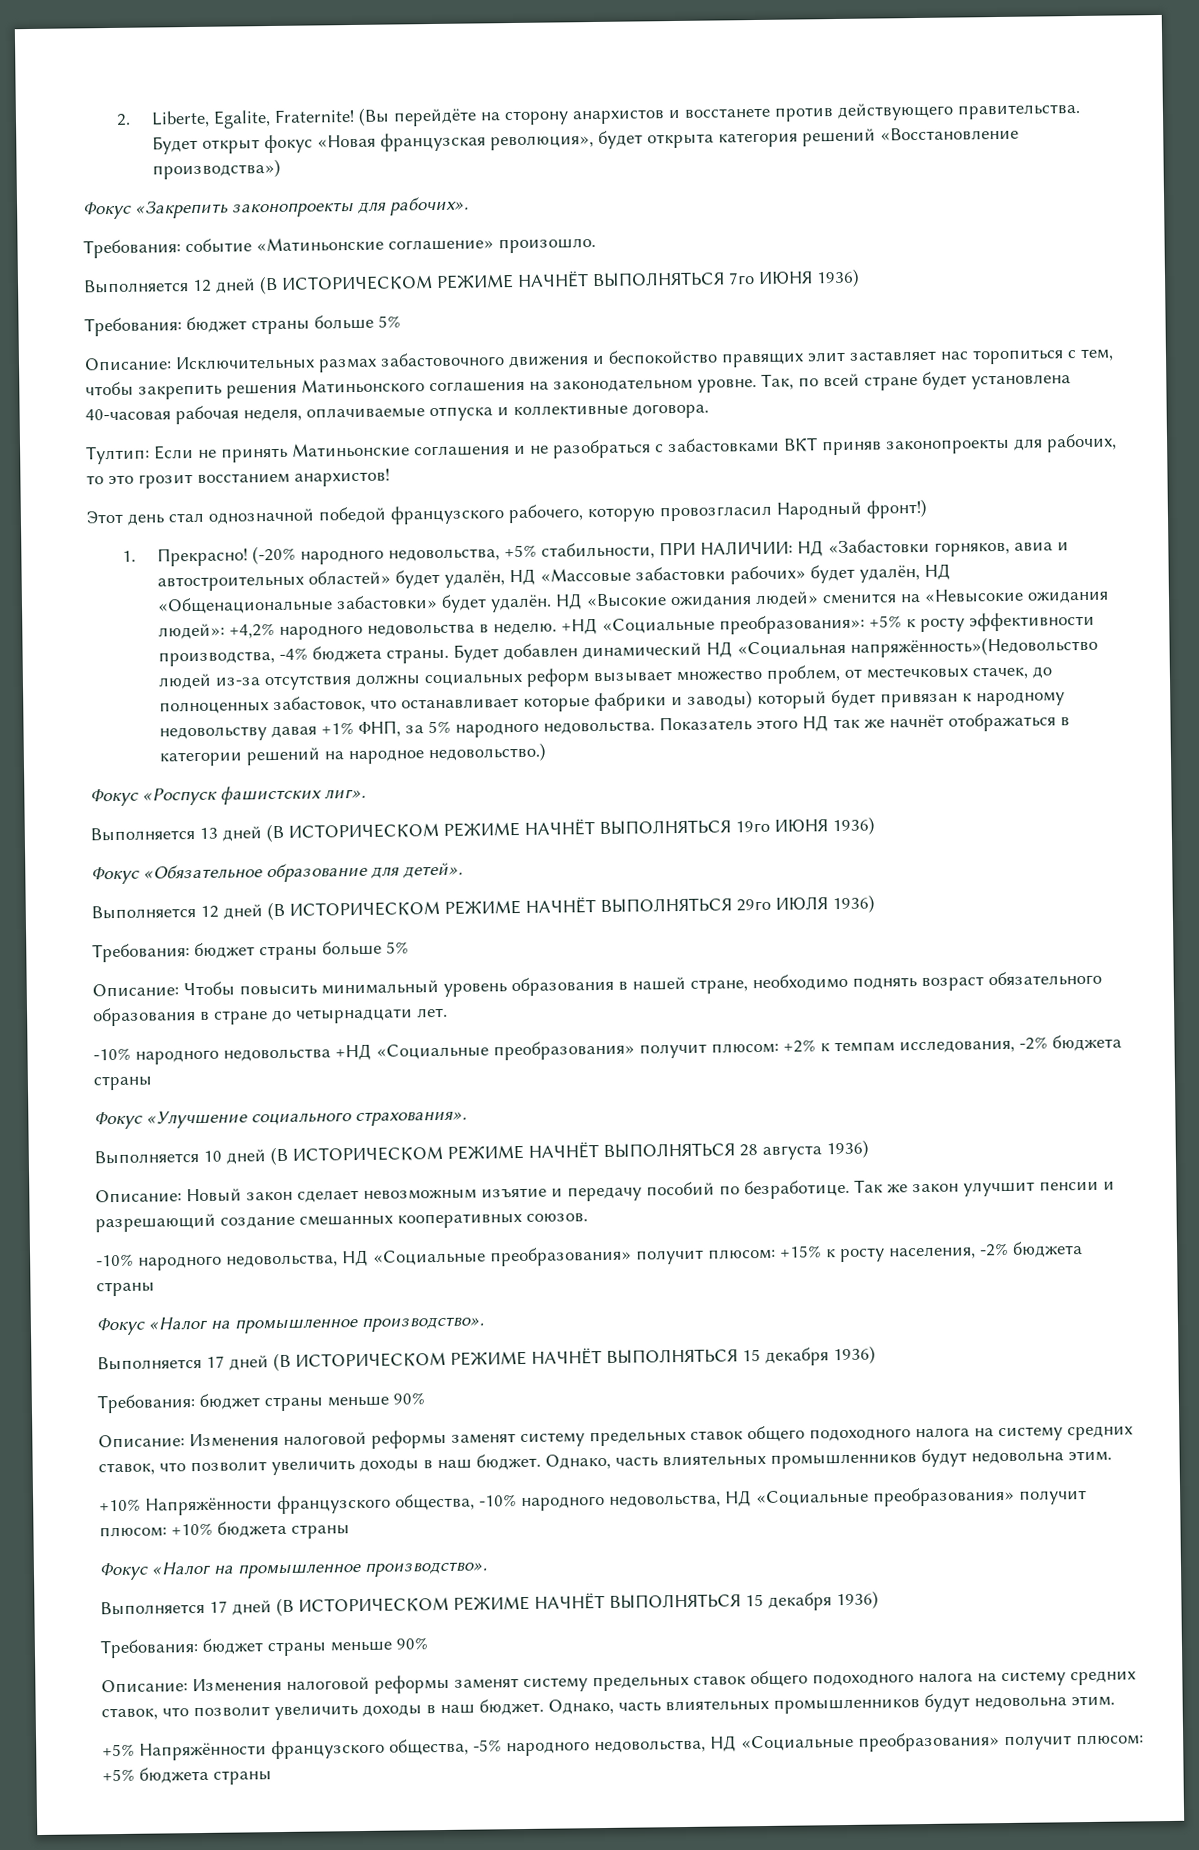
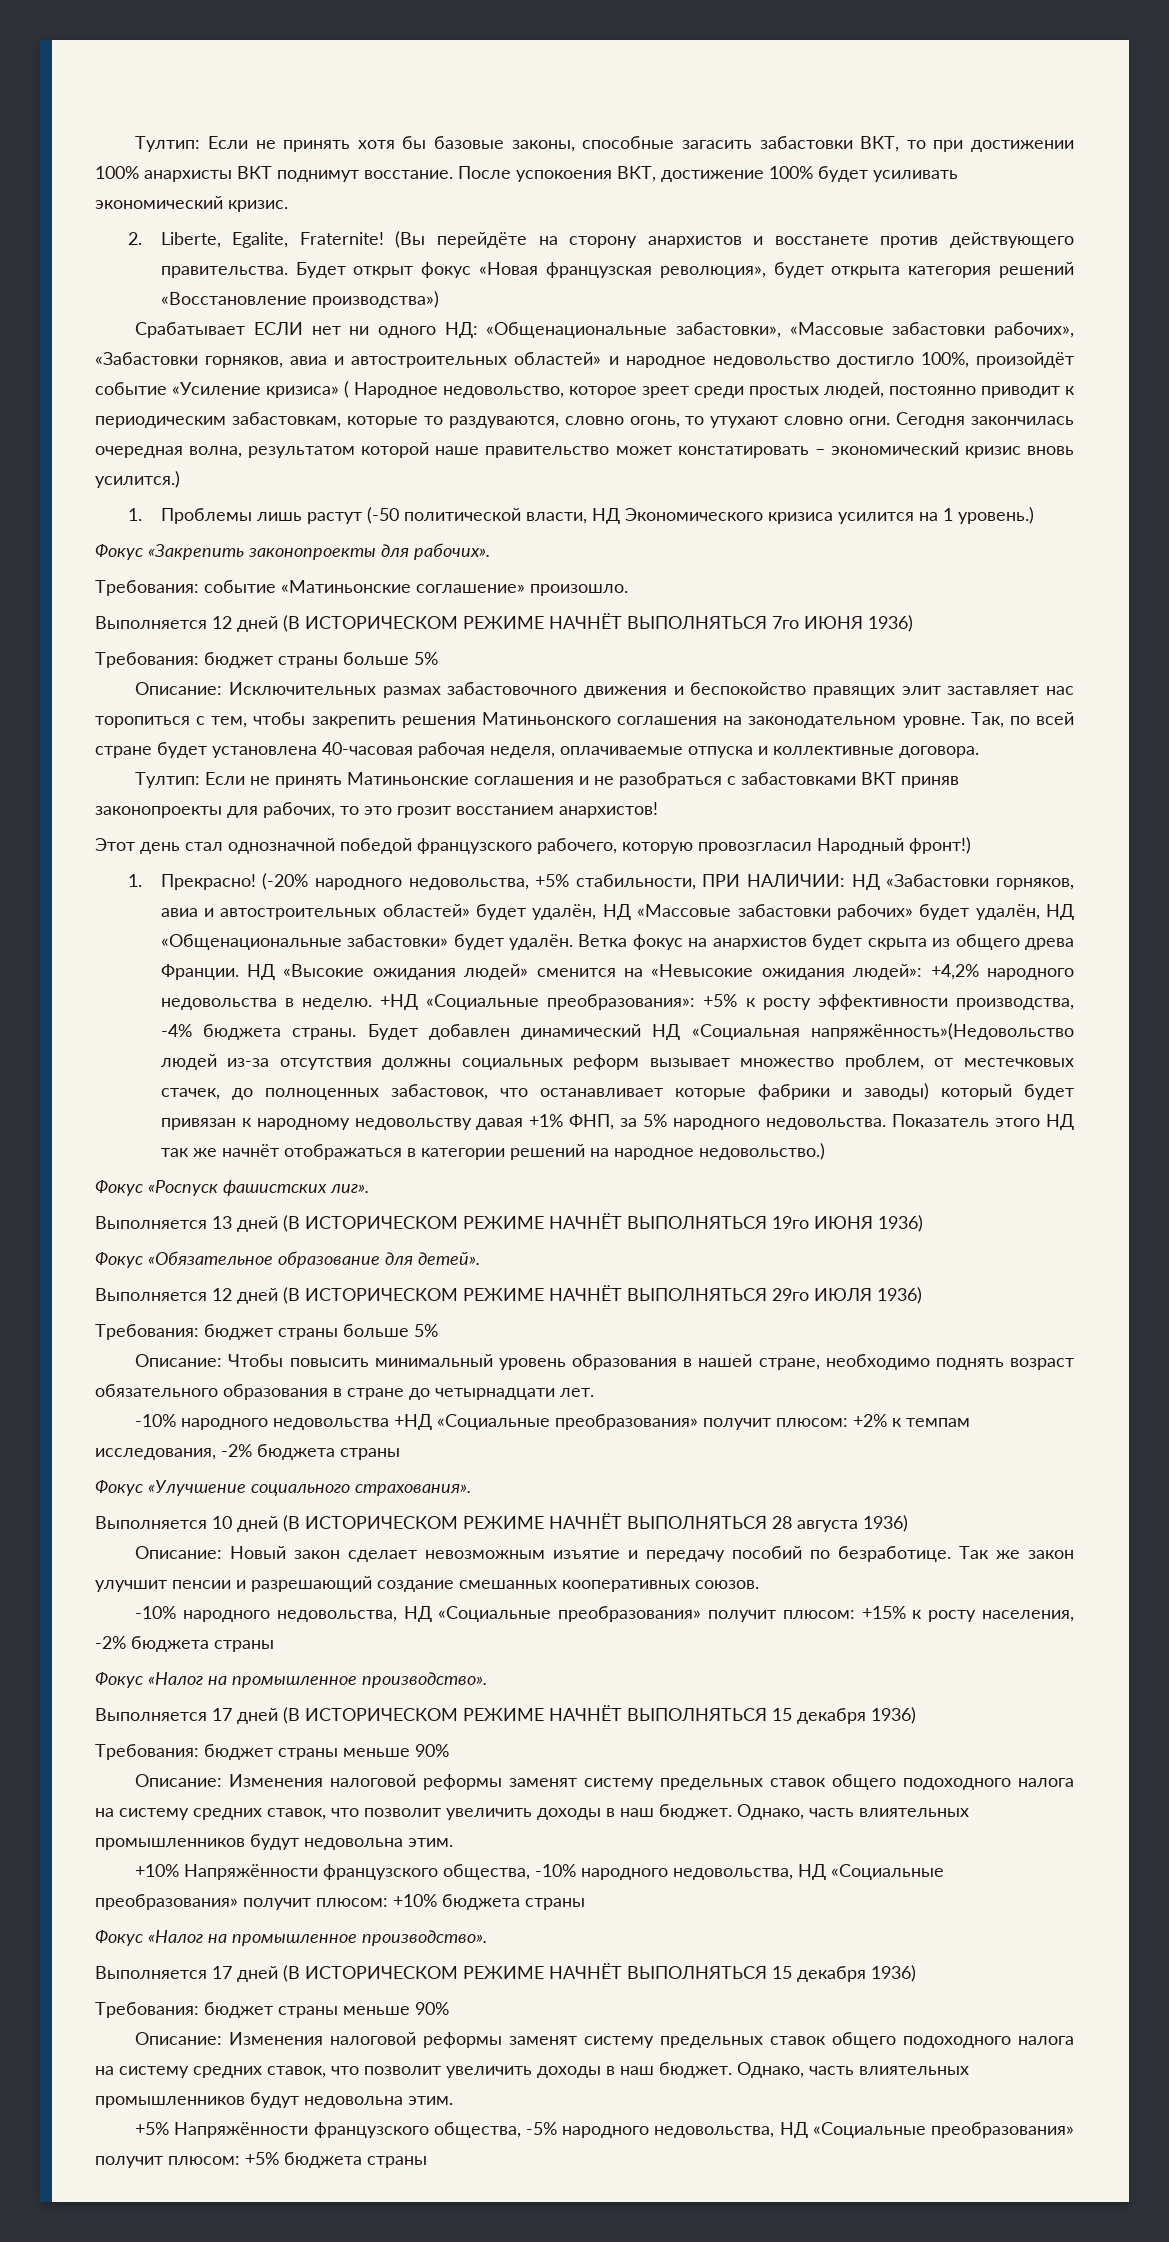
+ Тултип: Если не принять хотя бы базовые законы, способные загасить забастовки ВКТ, то при достижении 100% анархисты ВКТ поднимут восстание. После успокоения ВКТ, достижение 100% будет усиливать экономический кризис.
+ Срабатывает ЕСЛИ нет ни одного НД: «Общенациональные забастовки», «Массовые забастовки рабочих», «Забастовки горняков, авиа и автостроительных областей» и народное недовольство достигло 100%, произойдёт событие «Усиление кризиса» ( Народное недовольство, которое зреет среди простых людей, постоянно приводит к периодическим забастовкам, которые то раздуваются, словно огонь, то утухают словно огни. Сегодня закончилась очередная волна, результатом которой наше правительство может констатировать – экономический кризис вновь усилится.)
+ 1. Проблемы лишь растут (-50 политической власти, НД Экономического кризиса усилится на 1 уровень.)
+ Ветка фокус на анархистов будет скрыта из общего древа Франции.

